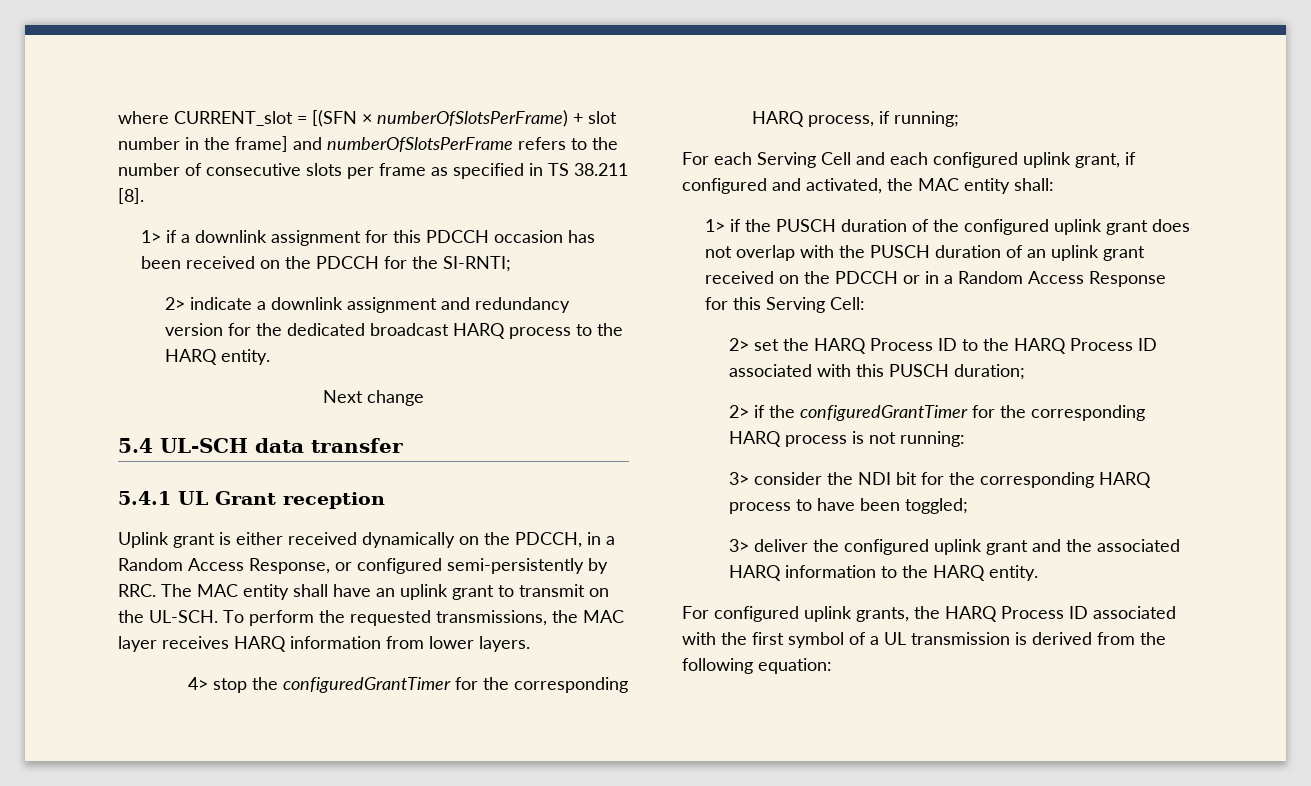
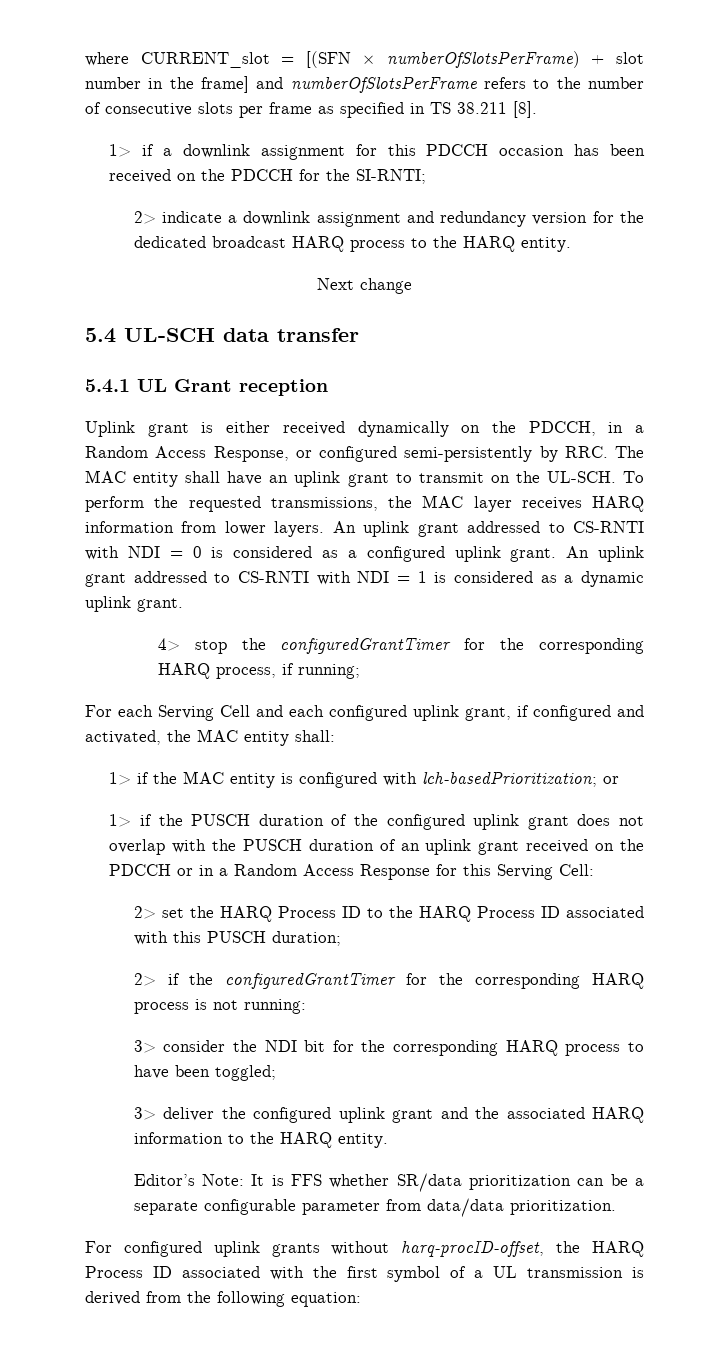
+ An uplink grant addressed to CS-RNTI with NDI = 0 is considered as a configured uplink grant. An uplink grant addressed to CS-RNTI with NDI = 1 is considered as a dynamic uplink grant.
+ 1> if the MAC entity is configured with lch-basedPrioritization; or
+ Editor’s Note: It is FFS whether SR/data prioritization can be a separate configurable parameter from data/data prioritization.
- For configured uplink grants, the HARQ Process ID associated with the first symbol of a UL transmission is derived from the following equation:
+ For configured uplink grants without harq-procID-offset, the HARQ Process ID associated with the first symbol of a UL transmission is derived from the following equation:

